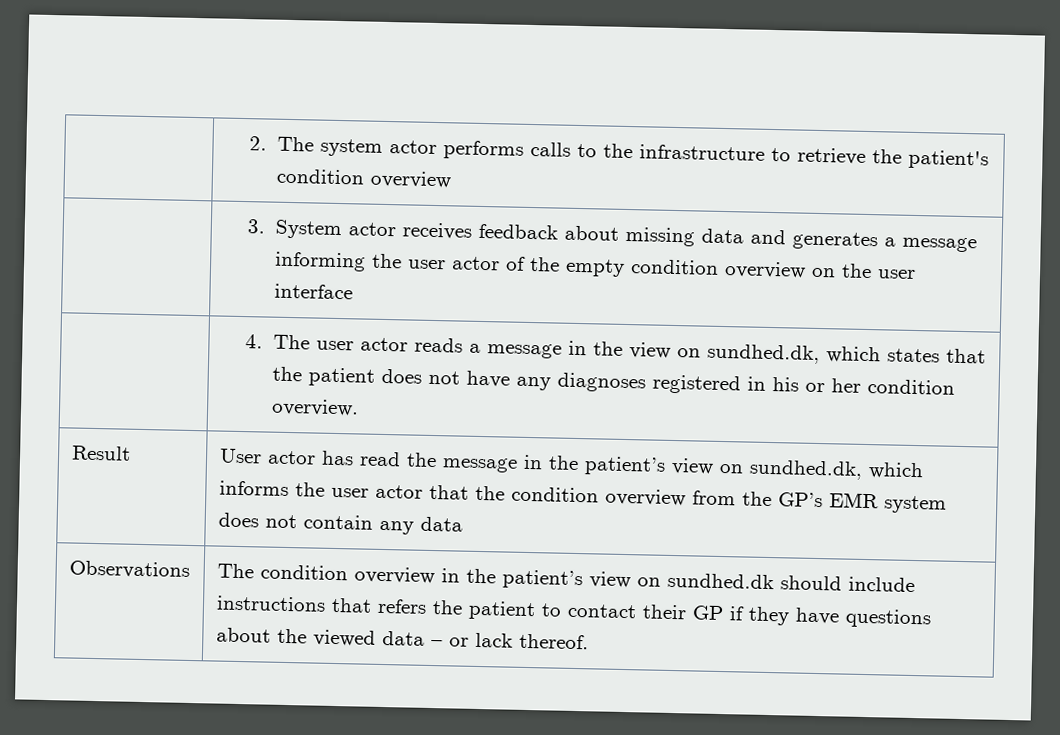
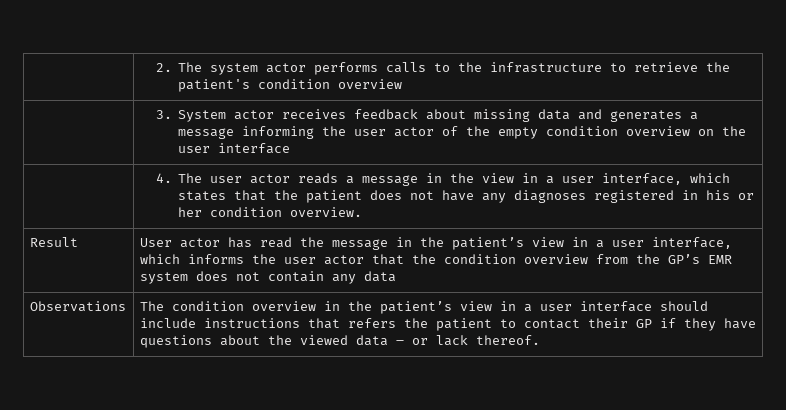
- | 4. The user actor reads a message in the view on sundhed.dk, which states that the patient does not have any diagnoses registered in his or her condition overview.
+ | 4. The user actor reads a message in the view in a user interface, which states that the patient does not have any diagnoses registered in his or her condition overview.
- Result | User actor has read the message in the patient’s view on sundhed.dk, which informs the user actor that the condition overview from the GP’s EMR system does not contain any data
+ Result | User actor has read the message in the patient’s view in a user interface, which informs the user actor that the condition overview from the GP’s EMR system does not contain any data
- Observations | The condition overview in the patient’s view on sundhed.dk should include instructions that refers the patient to contact their GP if they have questions about the viewed data – or lack thereof.
+ Observations | The condition overview in the patient’s view in a user interface should include instructions that refers the patient to contact their GP if they have questions about the viewed data – or lack thereof.

